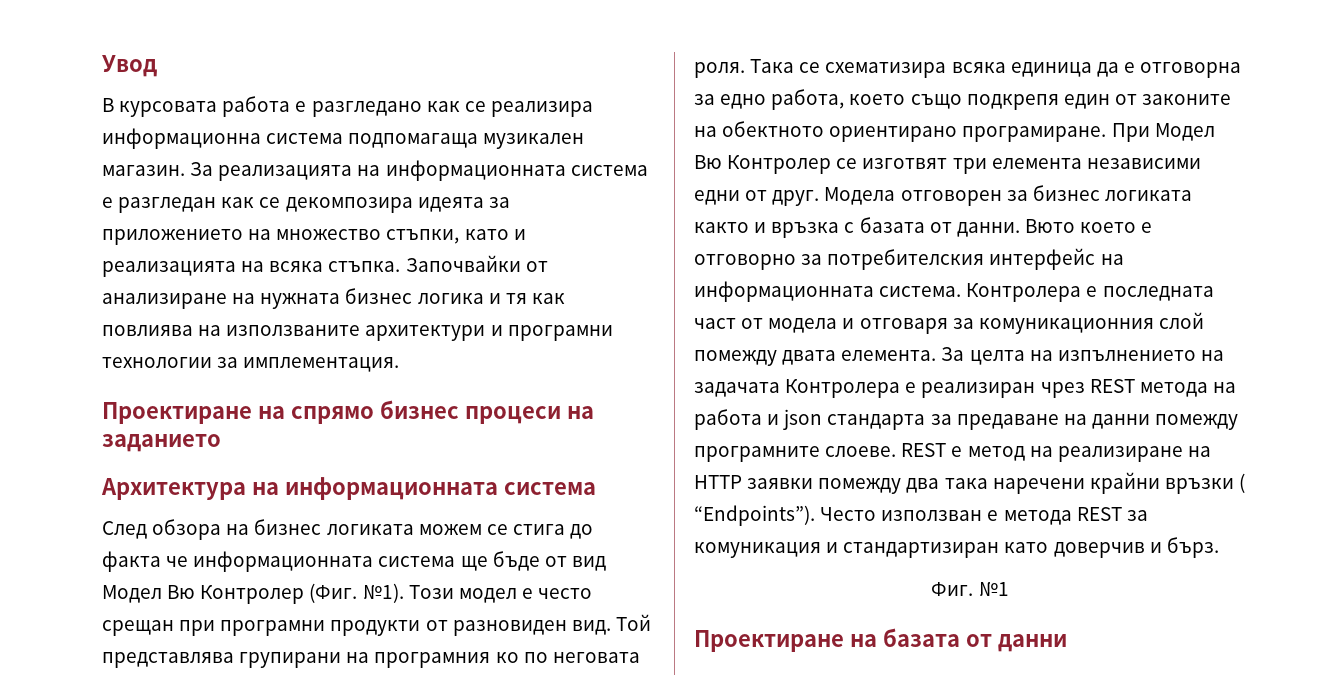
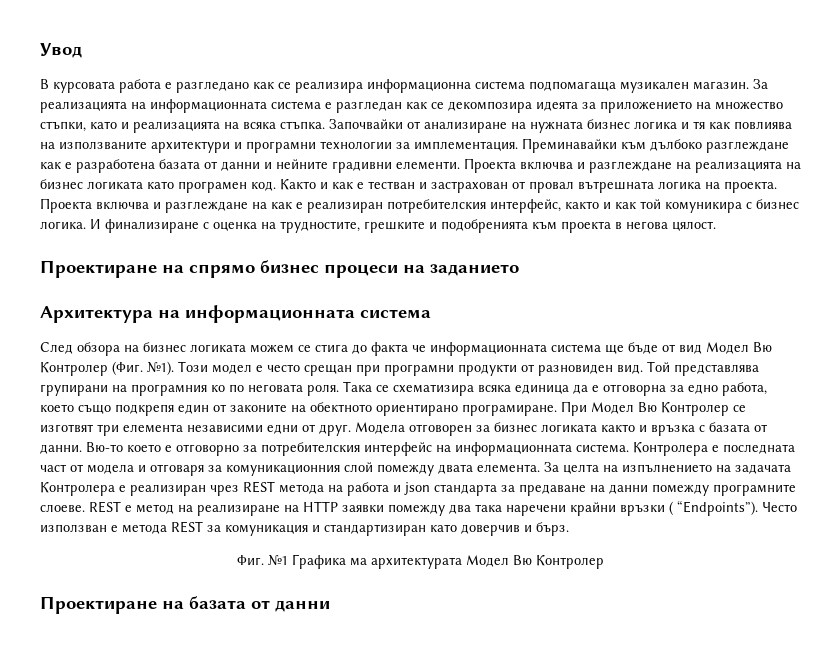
+ Преминавайки към дълбоко разглеждане как е разработена базата от данни и нейните градивни елементи. Проекта включва и разглеждане на реализацията на бизнес логиката като програмен код. Както и как е тестван и застрахован от провал вътрешната логика на проекта. Проекта включва и разглеждане на как е реализиран потребителския интерфейс, както и как той комуникира с бизнес логика. И финализиране с оценка на трудностите, грешките и подобренията към проекта в негова цялост.
- Вюто което е отговорно за потребителския интерфейс на информационната система.
+ Вю-то което е отговорно за потребителския интерфейс на информационната система.
- Фиг. №1
+ Фиг. №1 Графика ма архитектурата Модел Вю Контролер

